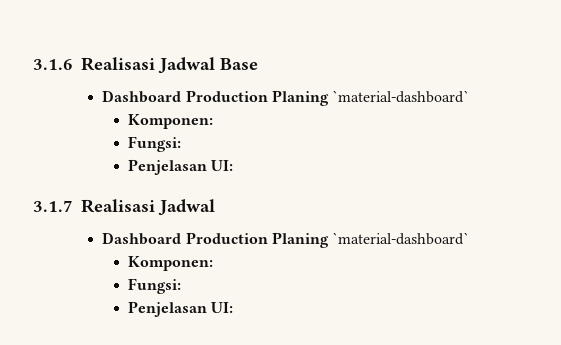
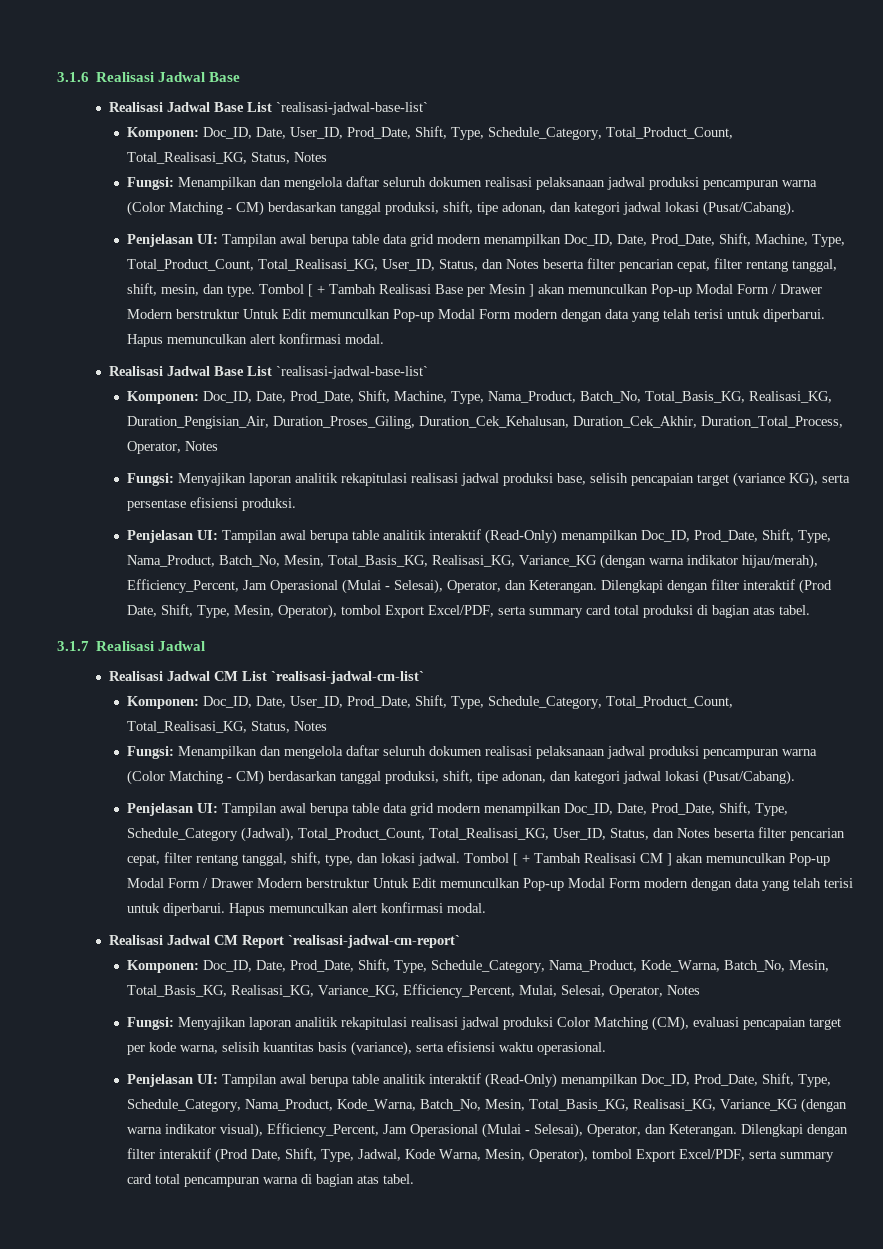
  3.1.6 Realisasi Jadwal Base
- Dashboard Production Planing `material-dashboard`
- Komponen:
- Fungsi:
- Penjelasan UI:
+ Realisasi Jadwal Base List `realisasi-jadwal-base-list`
+ Komponen: Doc_ID, Date, User_ID, Prod_Date, Shift, Type, Schedule_Category, Total_Product_Count, Total_Realisasi_KG, Status, Notes
+ Fungsi: Menampilkan dan mengelola daftar seluruh dokumen realisasi pelaksanaan jadwal produksi pencampuran warna (Color Matching - CM) berdasarkan tanggal produksi, shift, tipe adonan, dan kategori jadwal lokasi (Pusat/Cabang).
+ Penjelasan UI: Tampilan awal berupa table data grid modern menampilkan Doc_ID, Date, Prod_Date, Shift, Machine, Type, Total_Product_Count, Total_Realisasi_KG, User_ID, Status, dan Notes beserta filter pencarian cepat, filter rentang tanggal, shift, mesin, dan type. Tombol [ + Tambah Realisasi Base per Mesin ] akan memunculkan Pop-up Modal Form / Drawer Modern berstruktur Untuk Edit memunculkan Pop-up Modal Form modern dengan data yang telah terisi untuk diperbarui. Hapus memunculkan alert konfirmasi modal.
+ Realisasi Jadwal Base List `realisasi-jadwal-base-list`
+ Komponen: Doc_ID, Date, Prod_Date, Shift, Machine, Type, Nama_Product, Batch_No, Total_Basis_KG, Realisasi_KG, Duration_Pengisian_Air, Duration_Proses_Giling, Duration_Cek_Kehalusan, Duration_Cek_Akhir, Duration_Total_Process, Operator, Notes
+ Fungsi: Menyajikan laporan analitik rekapitulasi realisasi jadwal produksi base, selisih pencapaian target (variance KG), serta persentase efisiensi produksi.
+ Penjelasan UI: Tampilan awal berupa table analitik interaktif (Read-Only) menampilkan Doc_ID, Prod_Date, Shift, Type, Nama_Product, Batch_No, Mesin, Total_Basis_KG, Realisasi_KG, Variance_KG (dengan warna indikator hijau/merah), Efficiency_Percent, Jam Operasional (Mulai - Selesai), Operator, dan Keterangan. Dilengkapi dengan filter interaktif (Prod Date, Shift, Type, Mesin, Operator), tombol Export Excel/PDF, serta summary card total produksi di bagian atas tabel.
  3.1.7 Realisasi Jadwal
- Dashboard Production Planing `material-dashboard`
- Komponen:
- Fungsi:
- Penjelasan UI:
+ Realisasi Jadwal CM List `realisasi-jadwal-cm-list`
+ Komponen: Doc_ID, Date, User_ID, Prod_Date, Shift, Type, Schedule_Category, Total_Product_Count, Total_Realisasi_KG, Status, Notes
+ Fungsi: Menampilkan dan mengelola daftar seluruh dokumen realisasi pelaksanaan jadwal produksi pencampuran warna (Color Matching - CM) berdasarkan tanggal produksi, shift, tipe adonan, dan kategori jadwal lokasi (Pusat/Cabang).
+ Penjelasan UI: Tampilan awal berupa table data grid modern menampilkan Doc_ID, Date, Prod_Date, Shift, Type, Schedule_Category (Jadwal), Total_Product_Count, Total_Realisasi_KG, User_ID, Status, dan Notes beserta filter pencarian cepat, filter rentang tanggal, shift, type, dan lokasi jadwal. Tombol [ + Tambah Realisasi CM ] akan memunculkan Pop-up Modal Form / Drawer Modern berstruktur Untuk Edit memunculkan Pop-up Modal Form modern dengan data yang telah terisi untuk diperbarui. Hapus memunculkan alert konfirmasi modal.
+ Realisasi Jadwal CM Report `realisasi-jadwal-cm-report`
+ Komponen: Doc_ID, Date, Prod_Date, Shift, Type, Schedule_Category, Nama_Product, Kode_Warna, Batch_No, Mesin, Total_Basis_KG, Realisasi_KG, Variance_KG, Efficiency_Percent, Mulai, Selesai, Operator, Notes
+ Fungsi: Menyajikan laporan analitik rekapitulasi realisasi jadwal produksi Color Matching (CM), evaluasi pencapaian target per kode warna, selisih kuantitas basis (variance), serta efisiensi waktu operasional.
+ Penjelasan UI: Tampilan awal berupa table analitik interaktif (Read-Only) menampilkan Doc_ID, Prod_Date, Shift, Type, Schedule_Category, Nama_Product, Kode_Warna, Batch_No, Mesin, Total_Basis_KG, Realisasi_KG, Variance_KG (dengan warna indikator visual), Efficiency_Percent, Jam Operasional (Mulai - Selesai), Operator, dan Keterangan. Dilengkapi dengan filter interaktif (Prod Date, Shift, Type, Jadwal, Kode Warna, Mesin, Operator), tombol Export Excel/PDF, serta summary card total pencampuran warna di bagian atas tabel.

